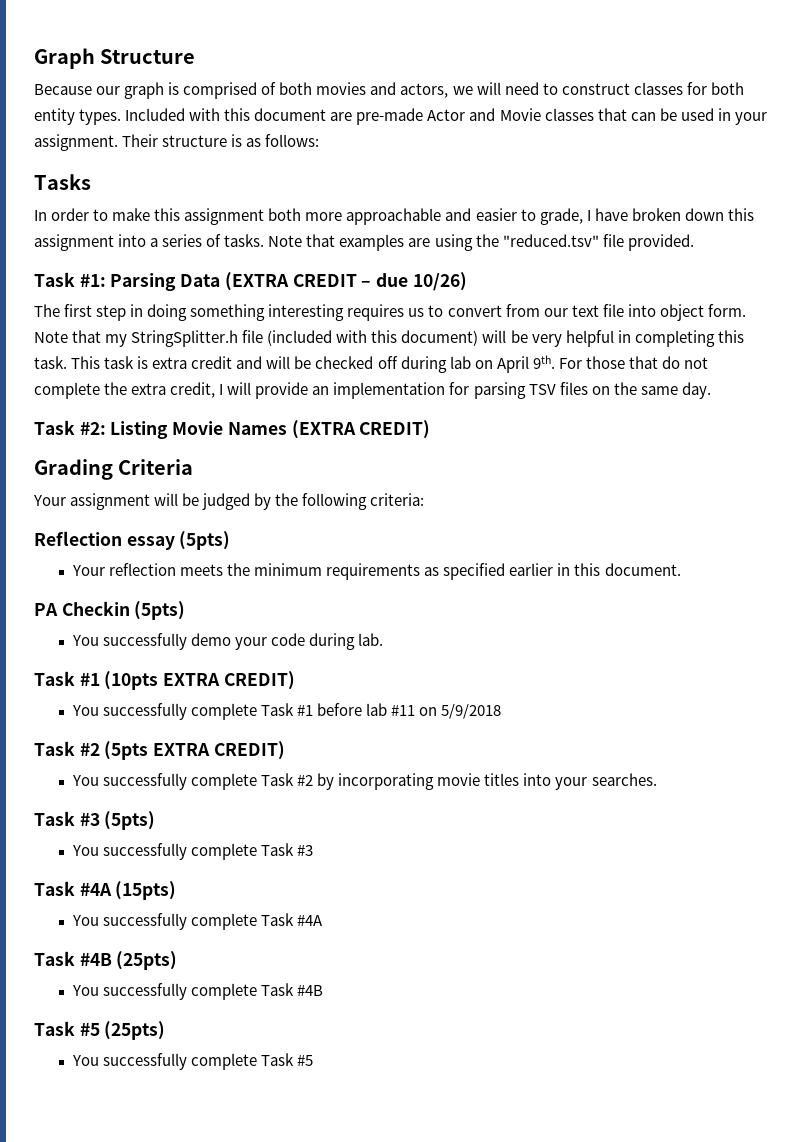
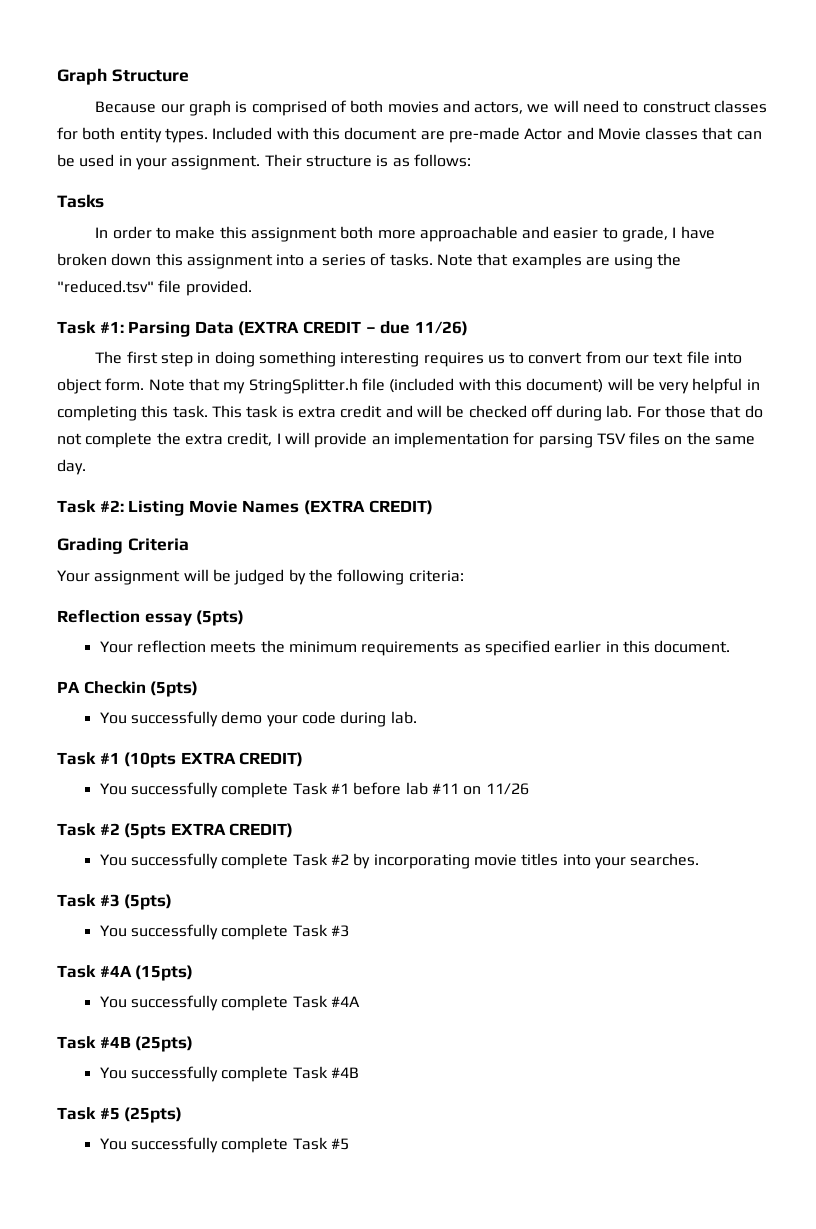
- Task #1: Parsing Data (EXTRA CREDIT – due 10/26)
+ Task #1: Parsing Data (EXTRA CREDIT – due 11/26)
- This task is extra credit and will be checked off during lab on April 9th.
+ This task is extra credit and will be checked off during lab.
- You successfully complete Task #1 before lab #11 on 5/9/2018
+ You successfully complete Task #1 before lab #11 on 11/26

